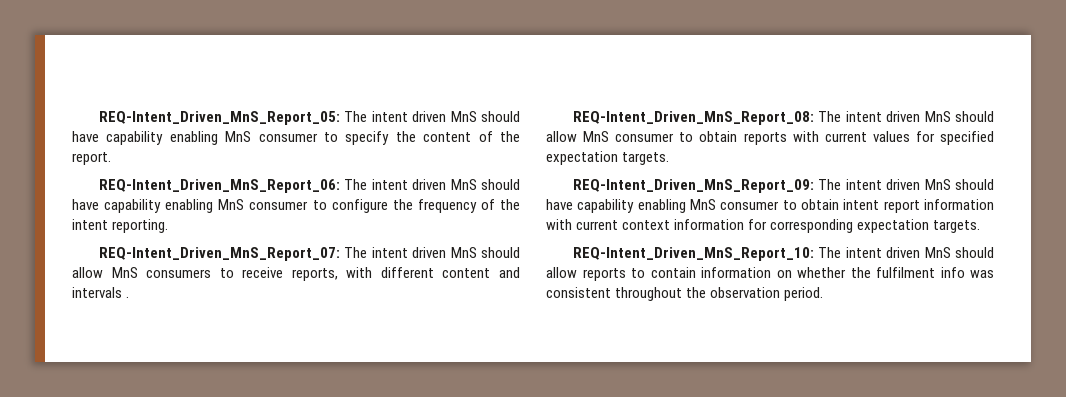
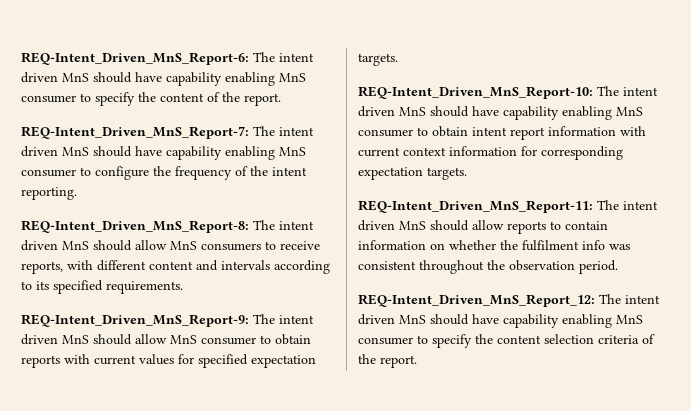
- REQ-Intent_Driven_MnS_Report_05: The intent driven MnS should have capability enabling MnS consumer to specify the content of the report.
+ REQ-Intent_Driven_MnS_Report-6: The intent driven MnS should have capability enabling MnS consumer to specify the content of the report.
- REQ-Intent_Driven_MnS_Report_06: The intent driven MnS should have capability enabling MnS consumer to configure the frequency of the intent reporting.
+ REQ-Intent_Driven_MnS_Report-7: The intent driven MnS should have capability enabling MnS consumer to configure the frequency of the intent reporting.
- REQ-Intent_Driven_MnS_Report_07: The intent driven MnS should allow MnS consumers to receive reports, with different content and intervals .
- REQ-Intent_Driven_MnS_Report_08: The intent driven MnS should allow MnS consumer to obtain reports with current values for specified expectation targets.
+ REQ-Intent_Driven_MnS_Report-8: The intent driven MnS should allow MnS consumers to receive reports, with different content and intervals according to its specified requirements.
+ REQ-Intent_Driven_MnS_Report-9: The intent driven MnS should allow MnS consumer to obtain reports with current values for specified expectation targets.
- REQ-Intent_Driven_MnS_Report_09: The intent driven MnS should have capability enabling MnS consumer to obtain intent report information with current context information for corresponding expectation targets.
+ REQ-Intent_Driven_MnS_Report-10: The intent driven MnS should have capability enabling MnS consumer to obtain intent report information with current context information for corresponding expectation targets.
- REQ-Intent_Driven_MnS_Report_10: The intent driven MnS should allow reports to contain information on whether the fulfilment info was consistent throughout the observation period.
+ REQ-Intent_Driven_MnS_Report-11: The intent driven MnS should allow reports to contain information on whether the fulfilment info was consistent throughout the observation period.
+ REQ-Intent_Driven_MnS_Report_12: The intent driven MnS should have capability enabling MnS consumer to specify the content selection criteria of the report.

